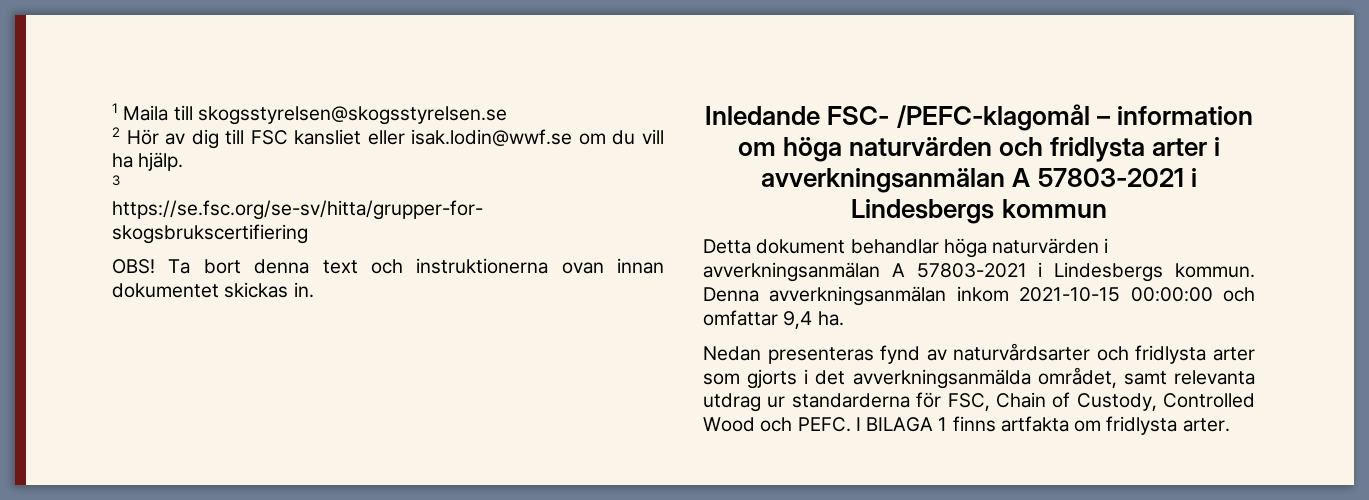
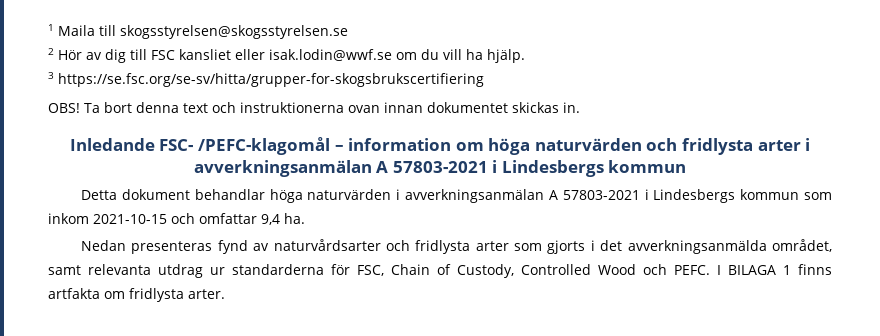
- Detta dokument behandlar höga naturvärden i avverkningsanmälan A 57803-2021 i Lindesbergs kommun. Denna avverkningsanmälan inkom 2021-10-15 00:00:00 och omfattar 9,4 ha.
+ Detta dokument behandlar höga naturvärden i avverkningsanmälan A 57803-2021 i Lindesbergs kommun som inkom 2021-10-15 och omfattar 9,4 ha.

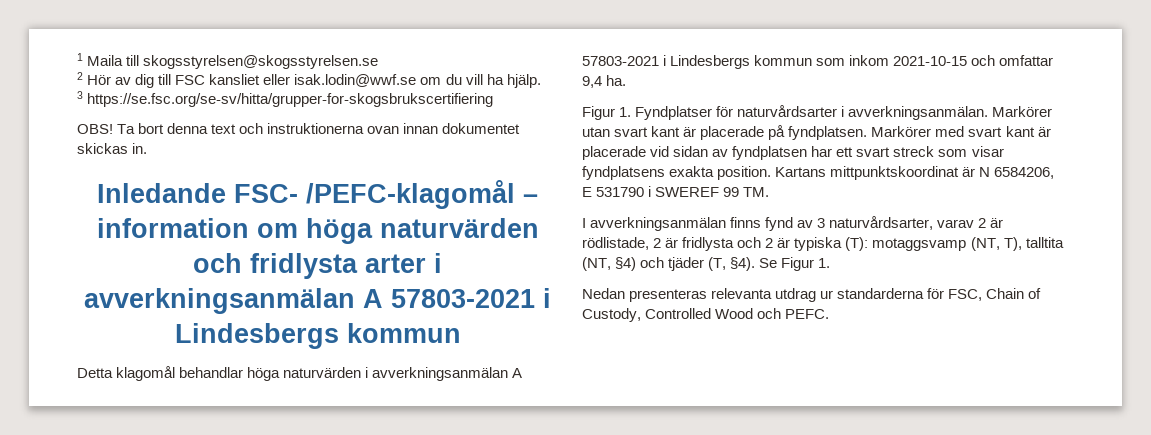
- Detta dokument behandlar höga naturvärden i avverkningsanmälan A 57803-2021 i Lindesbergs kommun som inkom 2021-10-15 och omfattar 9,4 ha.
+ Detta klagomål behandlar höga naturvärden i avverkningsanmälan A 57803-2021 i Lindesbergs kommun som inkom 2021-10-15 och omfattar 9,4 ha.
- Nedan presenteras fynd av naturvårdsarter och fridlysta arter som gjorts i det avverkningsanmälda området, samt relevanta utdrag ur standarderna för FSC, Chain of Custody, Controlled Wood och PEFC. I BILAGA 1 finns artfakta om fridlysta arter.
+ Figur 1. Fyndplatser för naturvårdsarter i avverkningsanmälan. Markörer utan svart kant är placerade på fyndplatsen. Markörer med svart kant är placerade vid sidan av fyndplatsen har ett svart streck som visar fyndplatsens exakta position. Kartans mittpunktskoordinat är N 6584206, E 531790 i SWEREF 99 TM.
+ I avverkningsanmälan finns fynd av 3 naturvårdsarter, varav 2 är rödlistade, 2 är fridlysta och 2 är typiska (T): motaggsvamp (NT, T), talltita (NT, §4) och tjäder (T, §4). Se Figur 1.
+ Nedan presenteras relevanta utdrag ur standarderna för FSC, Chain of Custody, Controlled Wood och PEFC.

